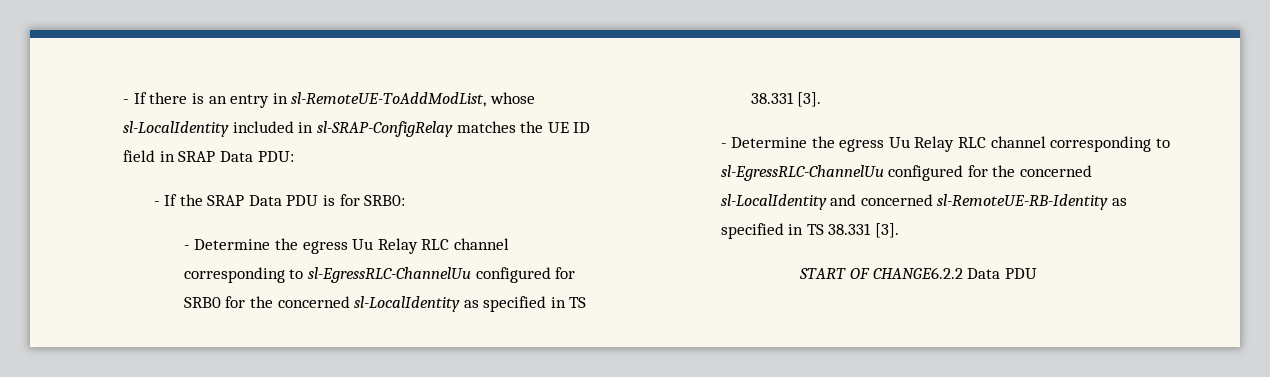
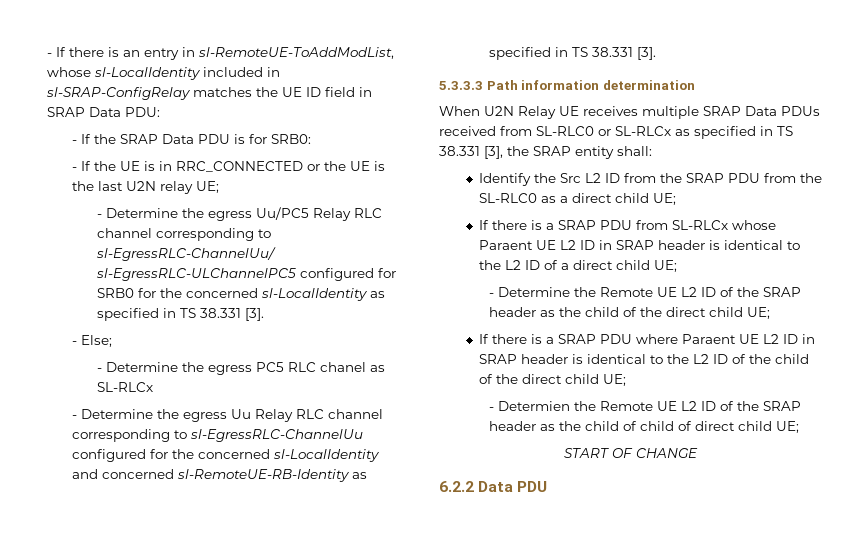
- - Determine the egress Uu Relay RLC channel corresponding to sl-EgressRLC-ChannelUu configured for SRB0 for the concerned sl-LocalIdentity as specified in TS 38.331 [3].
+ - If the UE is in RRC_CONNECTED or the UE is the last U2N relay UE;
+ - Determine the egress Uu/PC5 Relay RLC channel corresponding to sl-EgressRLC-ChannelUu/ sl-EgressRLC-ULChannelPC5 configured for SRB0 for the concerned sl-LocalIdentity as specified in TS 38.331 [3].
+ - Else;
+ - Determine the egress PC5 RLC chanel as SL-RLCx
+ 5.3.3.3 Path information determination
+ When U2N Relay UE receives multiple SRAP Data PDUs received from SL-RLC0 or SL-RLCx as specified in TS 38.331 [3], the SRAP entity shall:
+ Identify the Src L2 ID from the SRAP PDU from the SL-RLC0 as a direct child UE;
+ If there is a SRAP PDU from SL-RLCx whose Paraent UE L2 ID in SRAP header is identical to the L2 ID of a direct child UE;
+ - Determine the Remote UE L2 ID of the SRAP header as the child of the direct child UE;
+ If there is a SRAP PDU where Paraent UE L2 ID in SRAP header is identical to the L2 ID of the child of the direct child UE;
+ - Determien the Remote UE L2 ID of the SRAP header as the child of child of direct child UE;
- START OF CHANGE6.2.2 Data PDU
+ START OF CHANGE
+ 6.2.2 Data PDU

